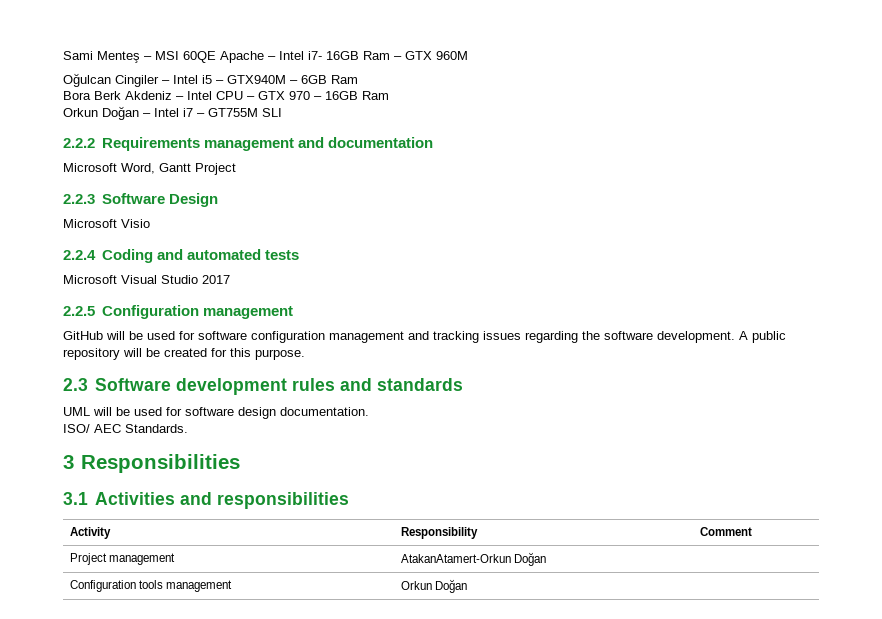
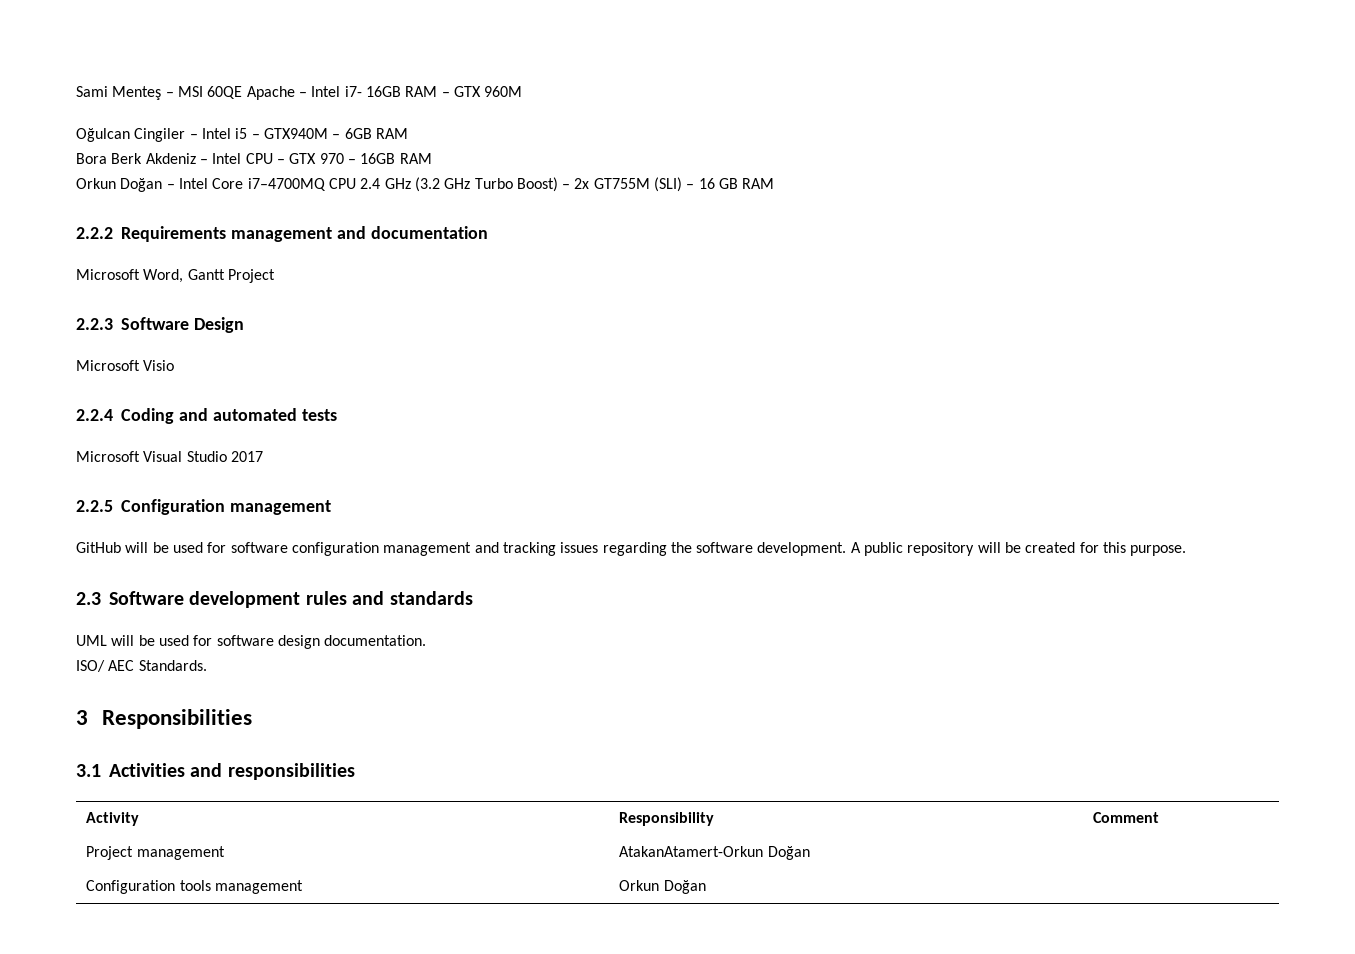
- Sami Menteş – MSI 60QE Apache – Intel i7- 16GB Ram – GTX 960M
+ Sami Menteş – MSI 60QE Apache – Intel i7- 16GB RAM – GTX 960M
- Oğulcan Cingiler – Intel i5 – GTX940M – 6GB Ram
+ Oğulcan Cingiler – Intel i5 – GTX940M – 6GB RAM
- Bora Berk Akdeniz – Intel CPU – GTX 970 – 16GB Ram
+ Bora Berk Akdeniz – Intel CPU – GTX 970 – 16GB RAM
- Orkun Doğan – Intel i7 – GT755M SLI
+ Orkun Doğan – Intel Core i7–4700MQ CPU 2.4 GHz (3.2 GHz Turbo Boost) – 2x GT755M (SLI) – 16 GB RAM

